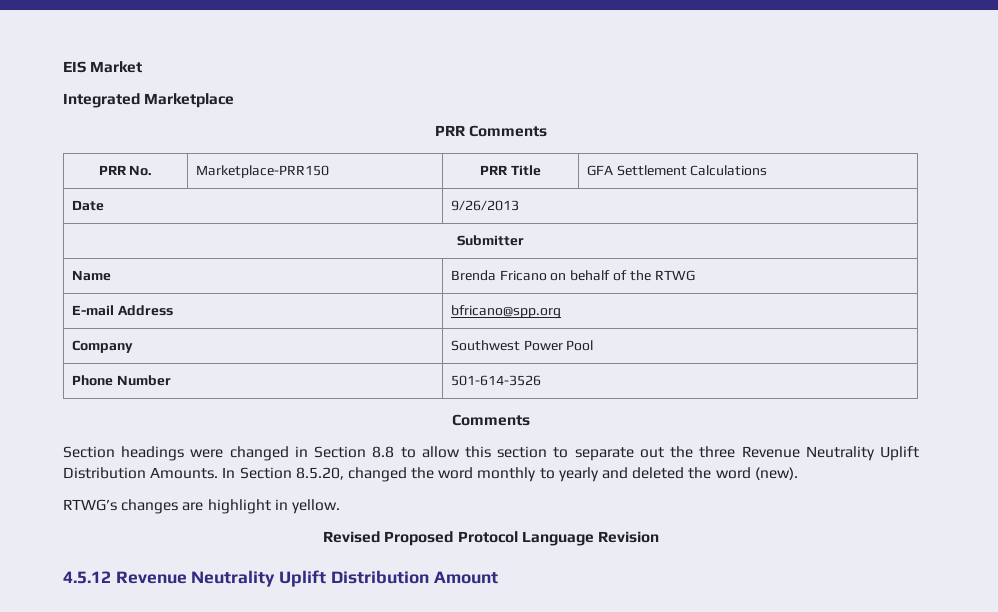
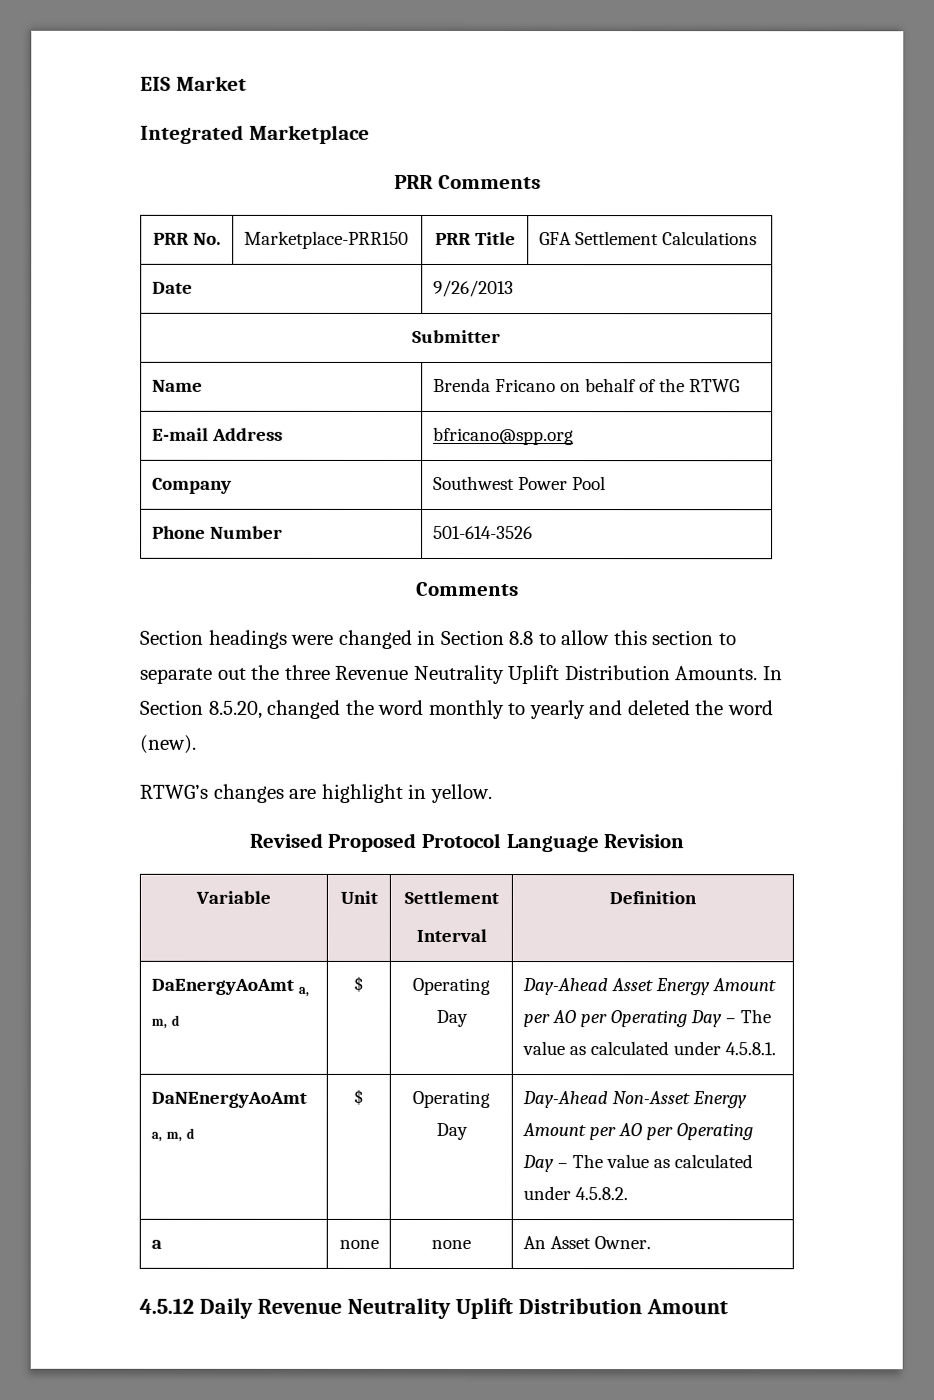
+ Variable | Unit | Settlement
+ Interval | Definition
+ DaEnergyAoAmt a, m, d | $ | Operating Day | Day-Ahead Asset Energy Amount per AO per Operating Day – The value as calculated under 4.5.8.1.
+ DaNEnergyAoAmt a, m, d | $ | Operating Day | Day-Ahead Non-Asset Energy Amount per AO per Operating Day – The value as calculated under 4.5.8.2.
+ a | none | none | An Asset Owner.
- 4.5.12 Revenue Neutrality Uplift Distribution Amount
+ 4.5.12 Daily Revenue Neutrality Uplift Distribution Amount

